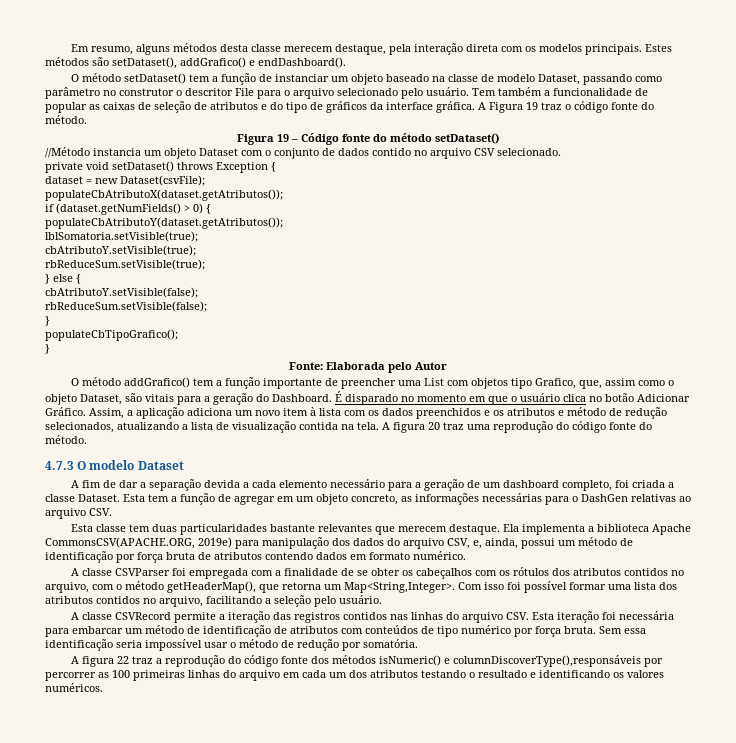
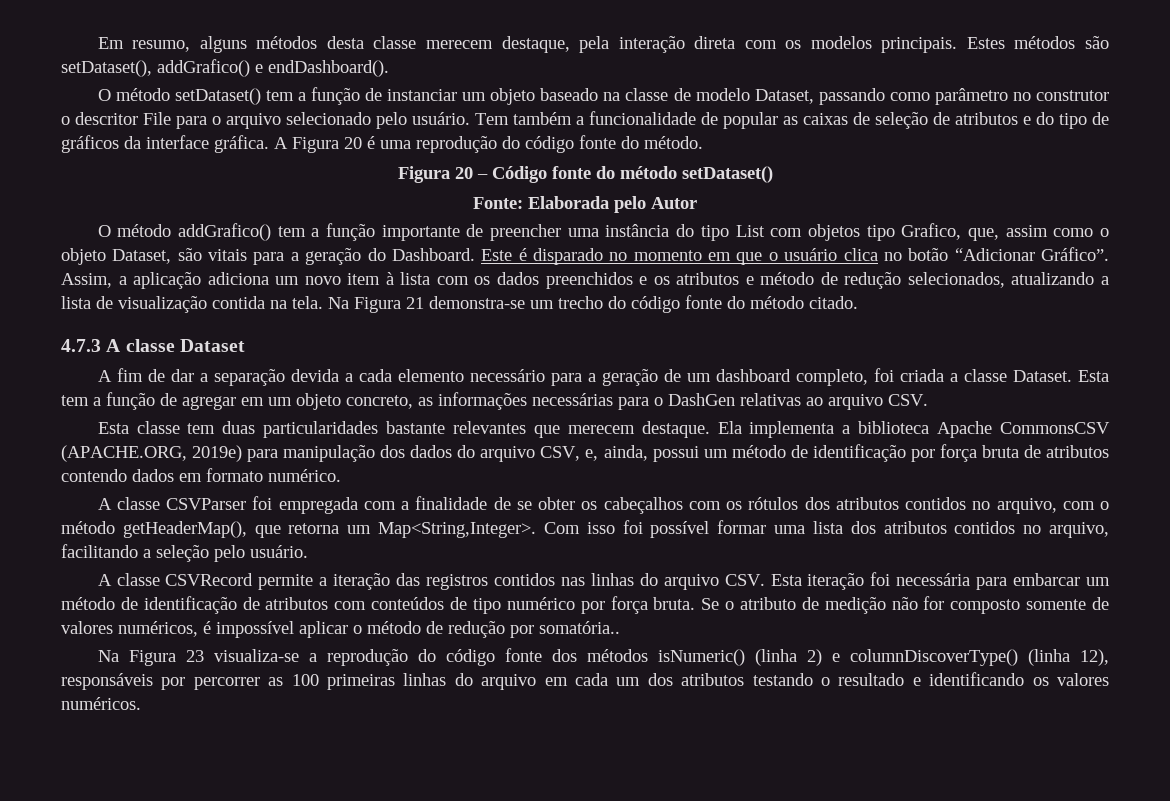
- A Figura 19 traz o código fonte do método.
+ A Figura 20 é uma reprodução do código fonte do método.
- Figura 19 – Código fonte do método setDataset()
+ Figura 20 – Código fonte do método setDataset()
- //Método instancia um objeto Dataset com o conjunto de dados contido no arquivo CSV selecionado.
- private void setDataset() throws Exception {
- dataset = new Dataset(csvFile);
- populateCbAtributoX(dataset.getAtributos());
- if (dataset.getNumFields() > 0) {
- populateCbAtributoY(dataset.getAtributos());
- lblSomatoria.setVisible(true);
- cbAtributoY.setVisible(true);
- rbReduceSum.setVisible(true);
- } else {
- cbAtributoY.setVisible(false);
- rbReduceSum.setVisible(false);
- }
- populateCbTipoGrafico();
- }
- O método addGrafico() tem a função importante de preencher uma List com objetos tipo Grafico, que, assim como o objeto Dataset, são vitais para a geração do Dashboard.
+ O método addGrafico() tem a função importante de preencher uma instância do tipo List com objetos tipo Grafico, que, assim como o objeto Dataset, são vitais para a geração do Dashboard.
- É disparado no momento em que o usuário clica no botão Adicionar Gráfico.
+ Este é disparado no momento em que o usuário clica no botão “Adicionar Gráfico”.
- A figura 20 traz uma reprodução do código fonte do método.
+ Na Figura 21 demonstra-se um trecho do código fonte do método citado.
- 4.7.3 O modelo Dataset
+ 4.7.3 A classe Dataset
- Ela implementa a biblioteca Apache CommonsCSV(APACHE.ORG, 2019e) para manipulação dos dados do arquivo CSV, e, ainda, possui um método de identificação por força bruta de atributos contendo dados em formato numérico.
+ Ela implementa a biblioteca Apache CommonsCSV (APACHE.ORG, 2019e) para manipulação dos dados do arquivo CSV, e, ainda, possui um método de identificação por força bruta de atributos contendo dados em formato numérico.
- Sem essa identificação seria impossível usar o método de redução por somatória.
- A figura 22 traz a reprodução do código fonte dos métodos isNumeric() e columnDiscoverType(),responsáveis por percorrer as 100 primeiras linhas do arquivo em cada um dos atributos testando o resultado e identificando os valores numéricos.
+ Se o atributo de medição não for composto somente de valores numéricos, é impossível aplicar o método de redução por somatória..
+ Na Figura 23 visualiza-se a reprodução do código fonte dos métodos isNumeric() (linha 2) e columnDiscoverType() (linha 12), responsáveis por percorrer as 100 primeiras linhas do arquivo em cada um dos atributos testando o resultado e identificando os valores numéricos.

